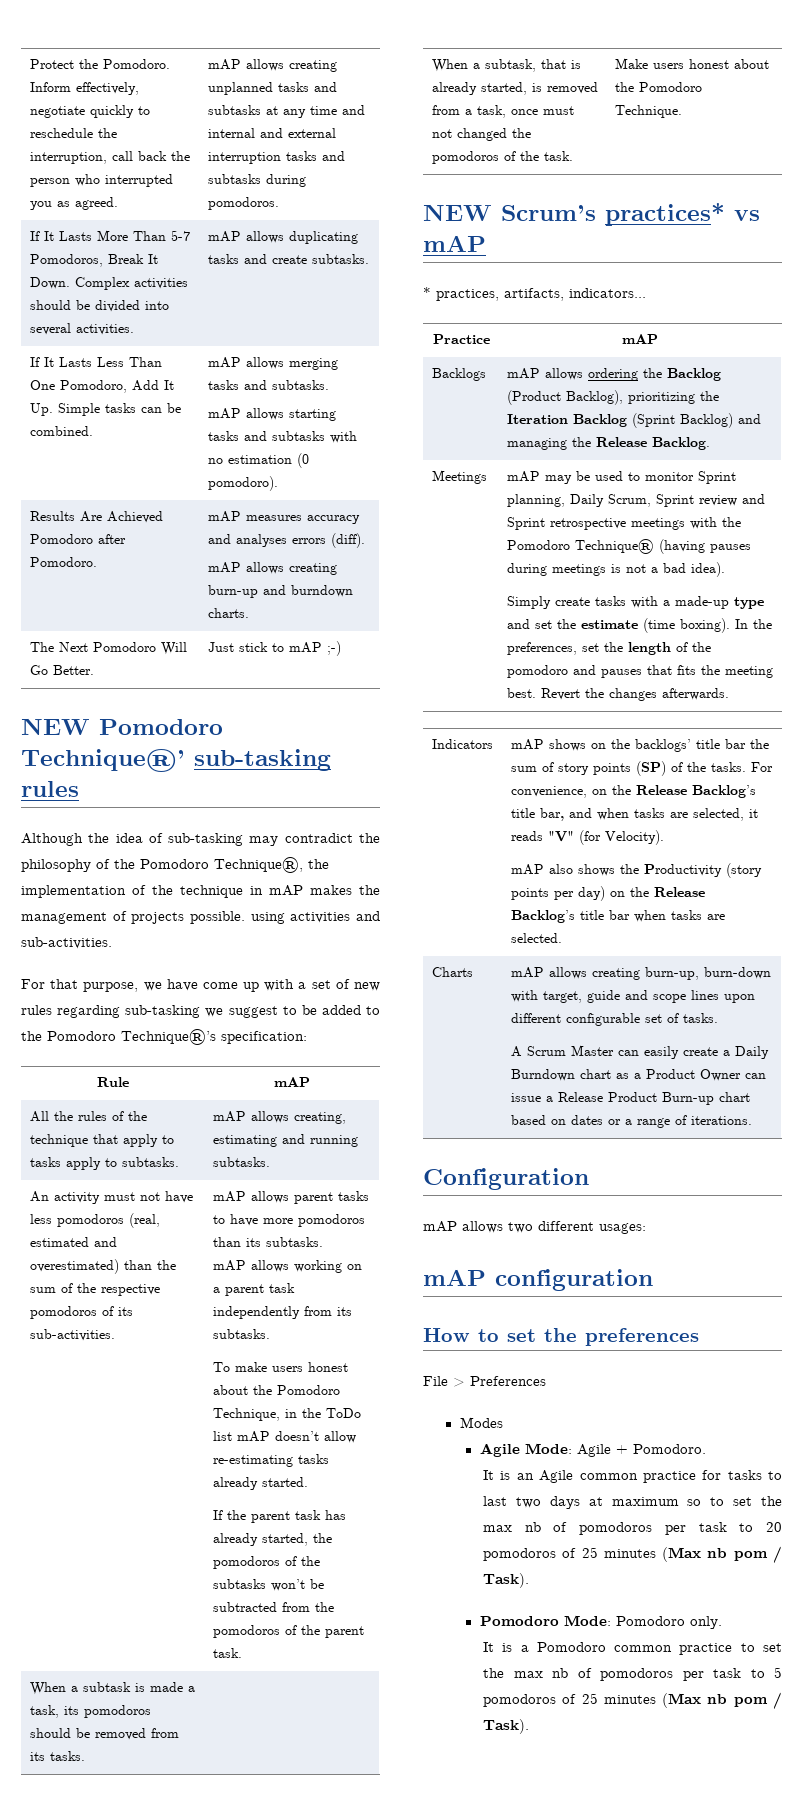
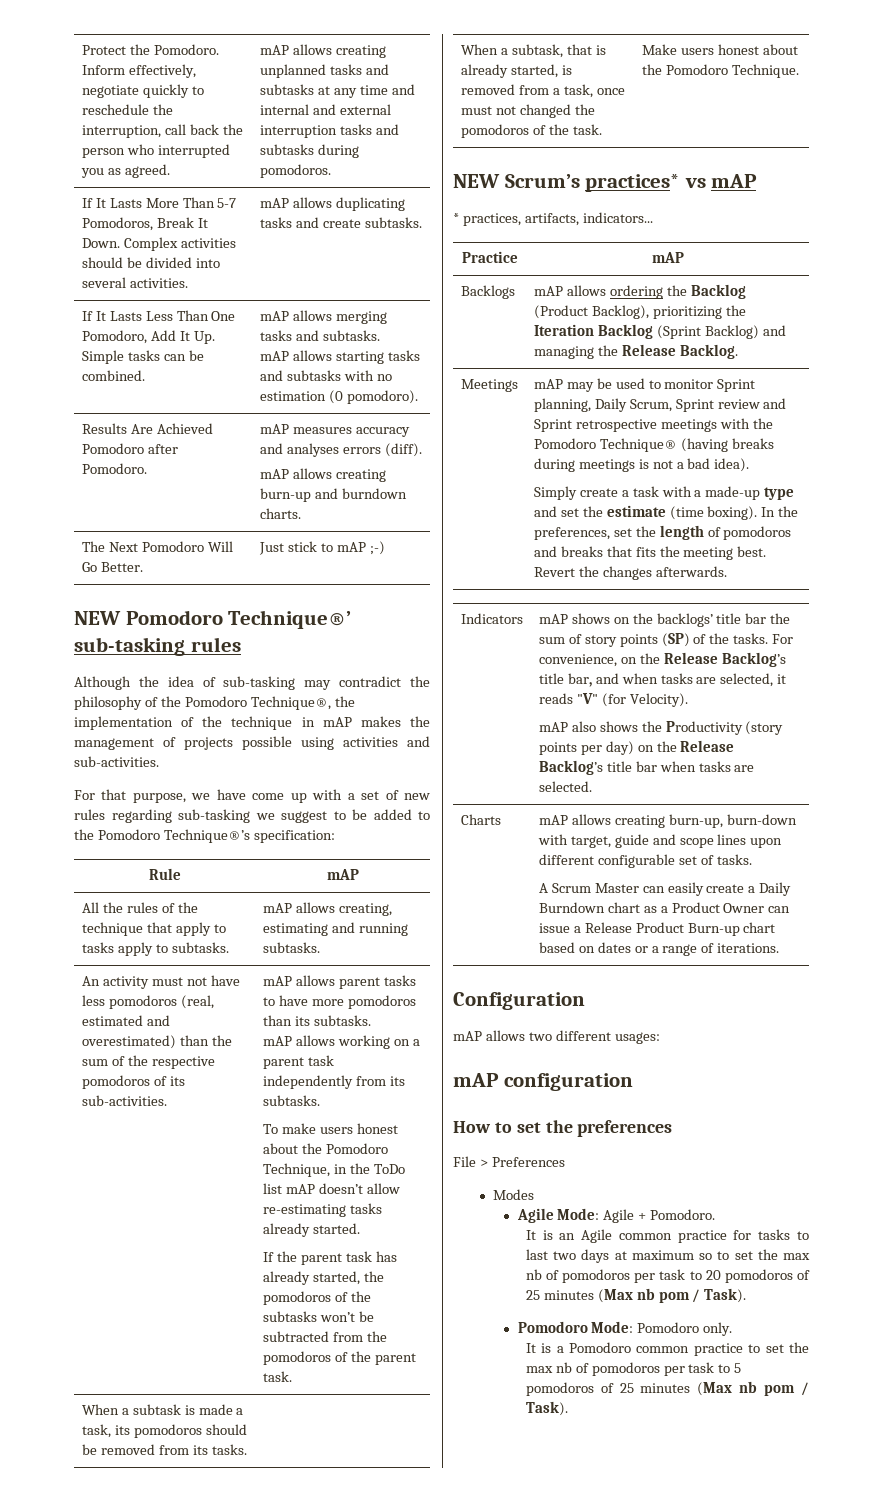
- Although the idea of sub-tasking may contradict the philosophy of the Pomodoro Technique®, the implementation of the technique in mAP makes the management of projects possible. using activities and sub-activities.
+ Although the idea of sub-tasking may contradict the philosophy of the Pomodoro Technique®, the implementation of the technique in mAP makes the management of projects possible using activities and sub-activities.
- mAP may be used to monitor Sprint planning, Daily Scrum, Sprint review and Sprint retrospective meetings with the Pomodoro Technique® (having pauses during meetings is not a bad idea).
+ mAP may be used to monitor Sprint planning, Daily Scrum, Sprint review and Sprint retrospective meetings with the Pomodoro Technique® (having breaks during meetings is not a bad idea).
- Simply create tasks with a made-up type and set the estimate (time boxing).
+ Simply create a task with a made-up type and set the estimate (time boxing).
- In the preferences, set the length of the pomodoro and pauses that fits the meeting best.
+ In the preferences, set the length of pomodoros and breaks that fits the meeting best.

